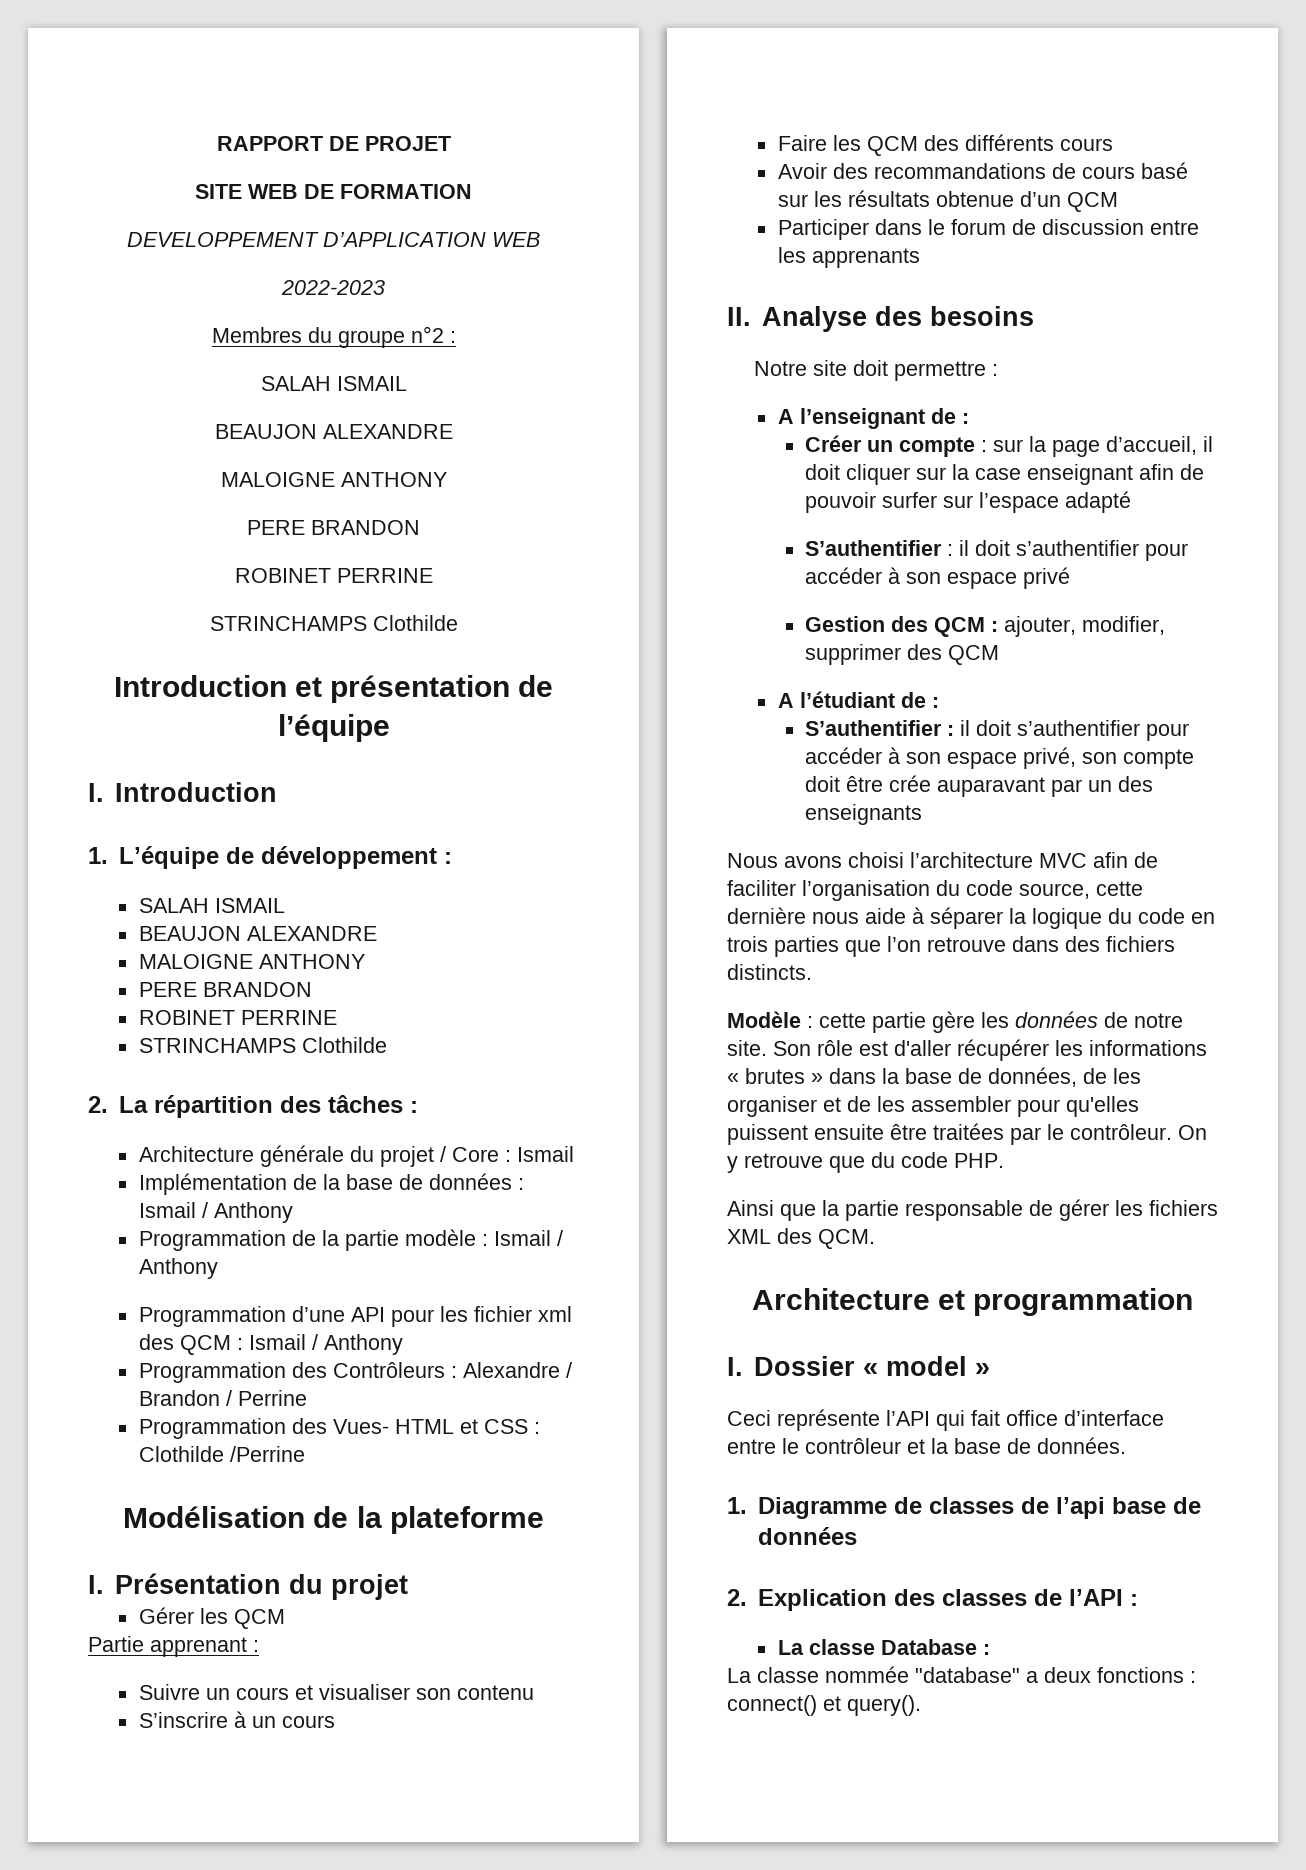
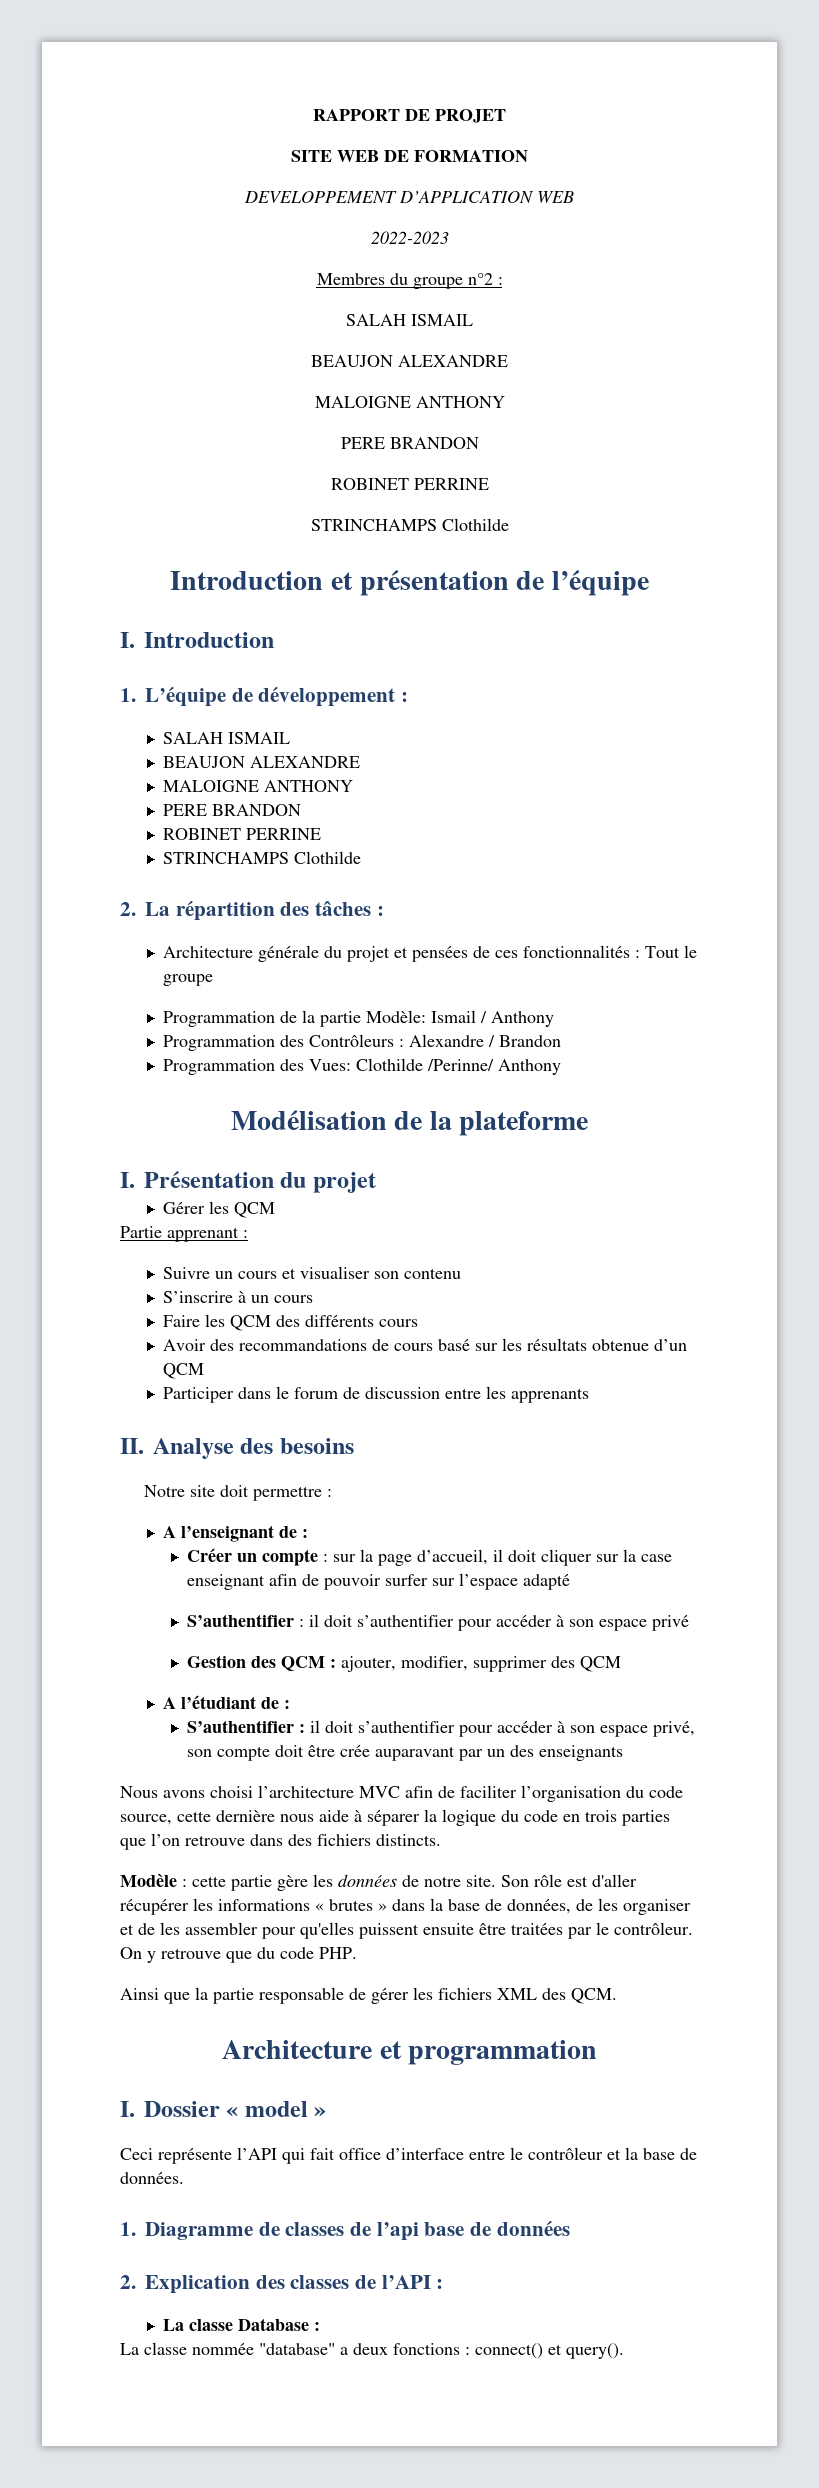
- Architecture générale du projet / Core : Ismail
- Implémentation de la base de données : Ismail / Anthony
- Programmation de la partie modèle : Ismail / Anthony
- Programmation d’une API pour les fichier xml des QCM : Ismail / Anthony
+ Architecture générale du projet et pensées de ces fonctionnalités : Tout le groupe
+ Programmation de la partie Modèle: Ismail / Anthony
- Programmation des Contrôleurs : Alexandre / Brandon / Perrine
- Programmation des Vues- HTML et CSS : Clothilde /Perrine
+ Programmation des Contrôleurs : Alexandre / Brandon
+ Programmation des Vues: Clothilde /Perinne/ Anthony

